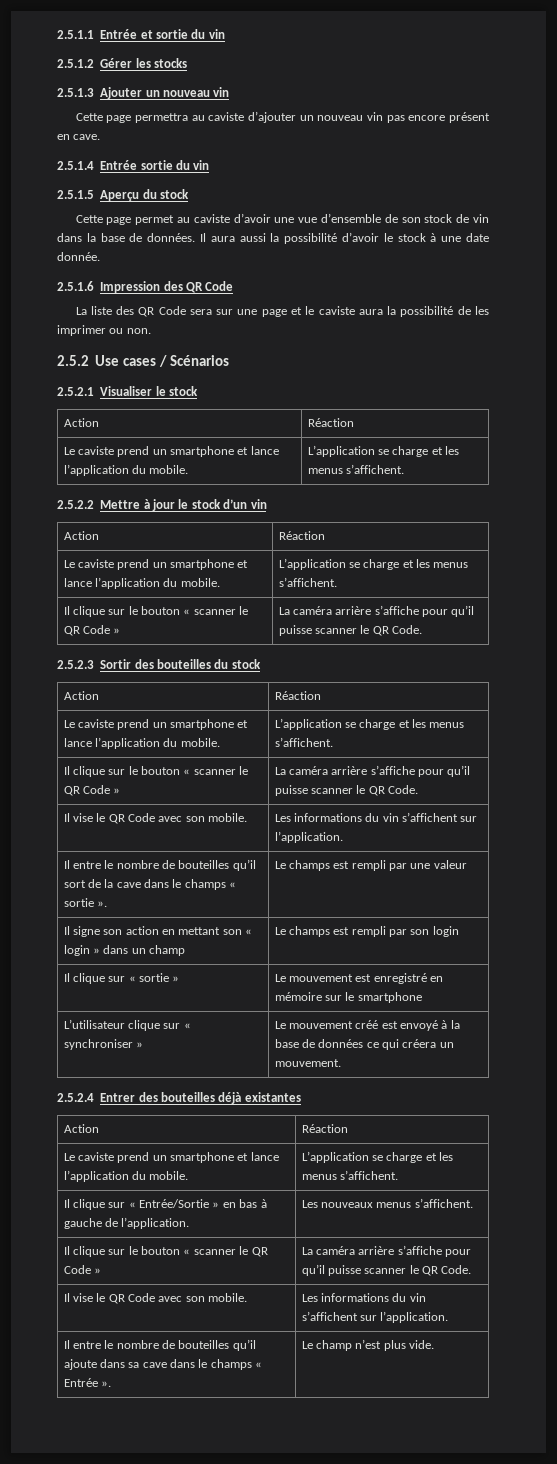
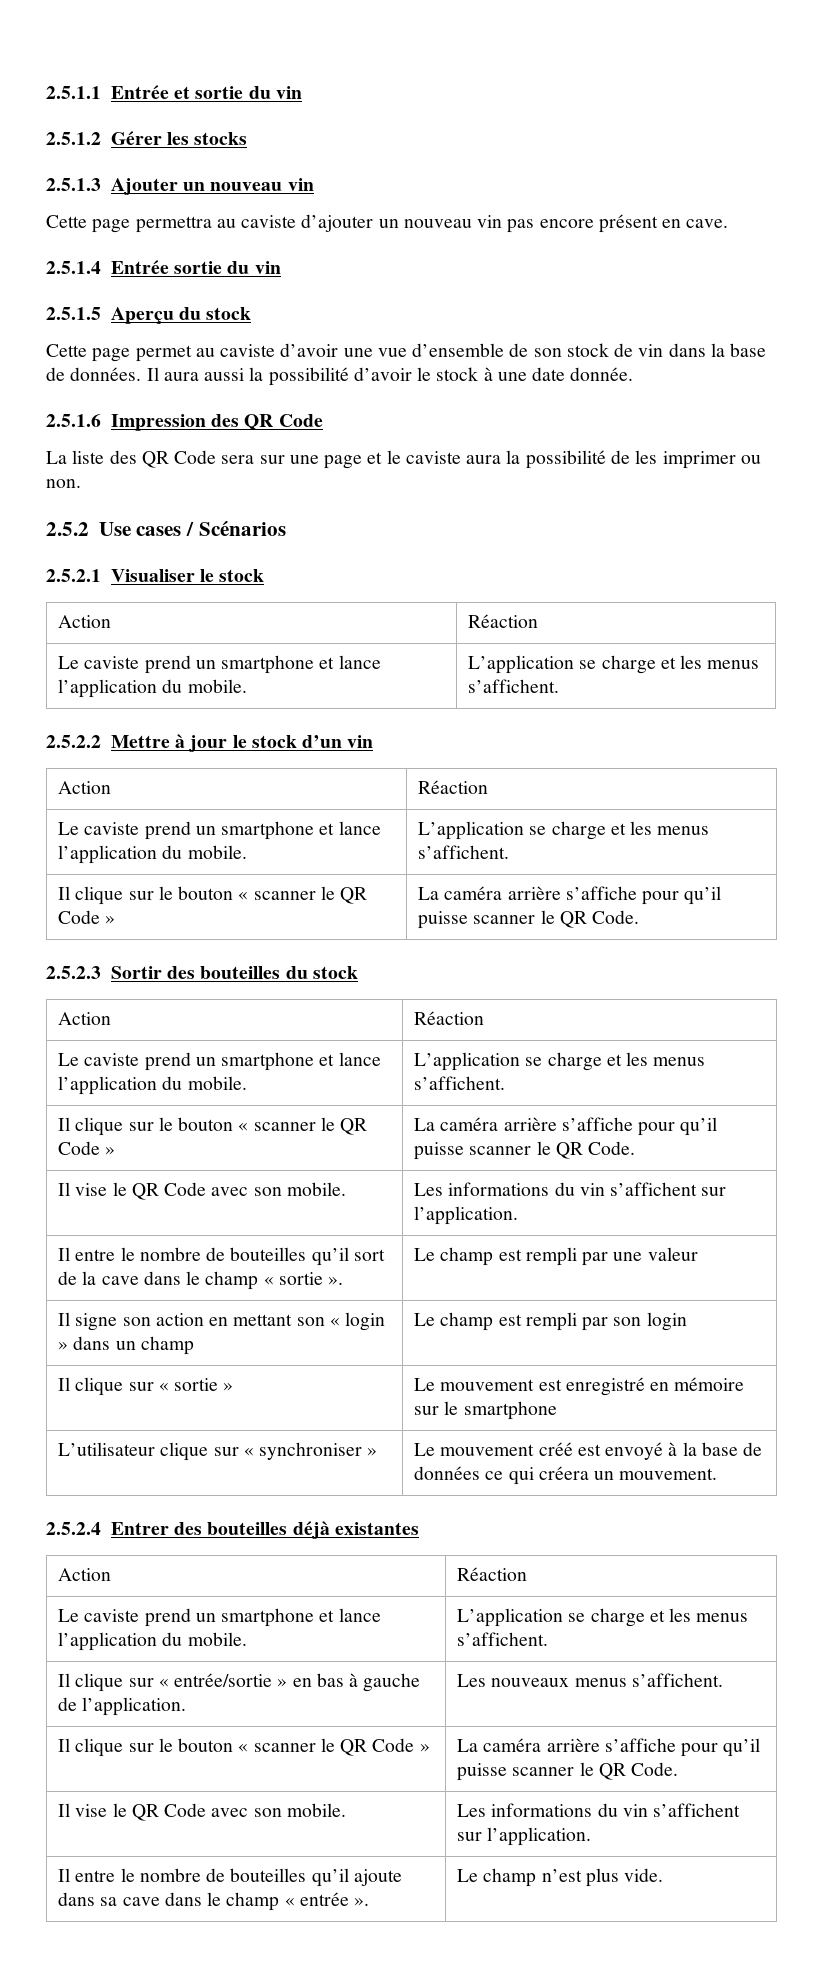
- Il entre le nombre de bouteilles qu’il sort de la cave dans le champs « sortie ». | Le champs est rempli par une valeur
+ Il entre le nombre de bouteilles qu’il sort de la cave dans le champ « sortie ». | Le champ est rempli par une valeur
- Il signe son action en mettant son « login » dans un champ | Le champs est rempli par son login
+ Il signe son action en mettant son « login » dans un champ | Le champ est rempli par son login
- Il clique sur « Entrée/Sortie » en bas à gauche de l’application. | Les nouveaux menus s’affichent.
+ Il clique sur « entrée/sortie » en bas à gauche de l’application. | Les nouveaux menus s’affichent.
- Il entre le nombre de bouteilles qu’il ajoute dans sa cave dans le champs « Entrée ». | Le champ n’est plus vide.
+ Il entre le nombre de bouteilles qu’il ajoute dans sa cave dans le champ « entrée ». | Le champ n’est plus vide.

